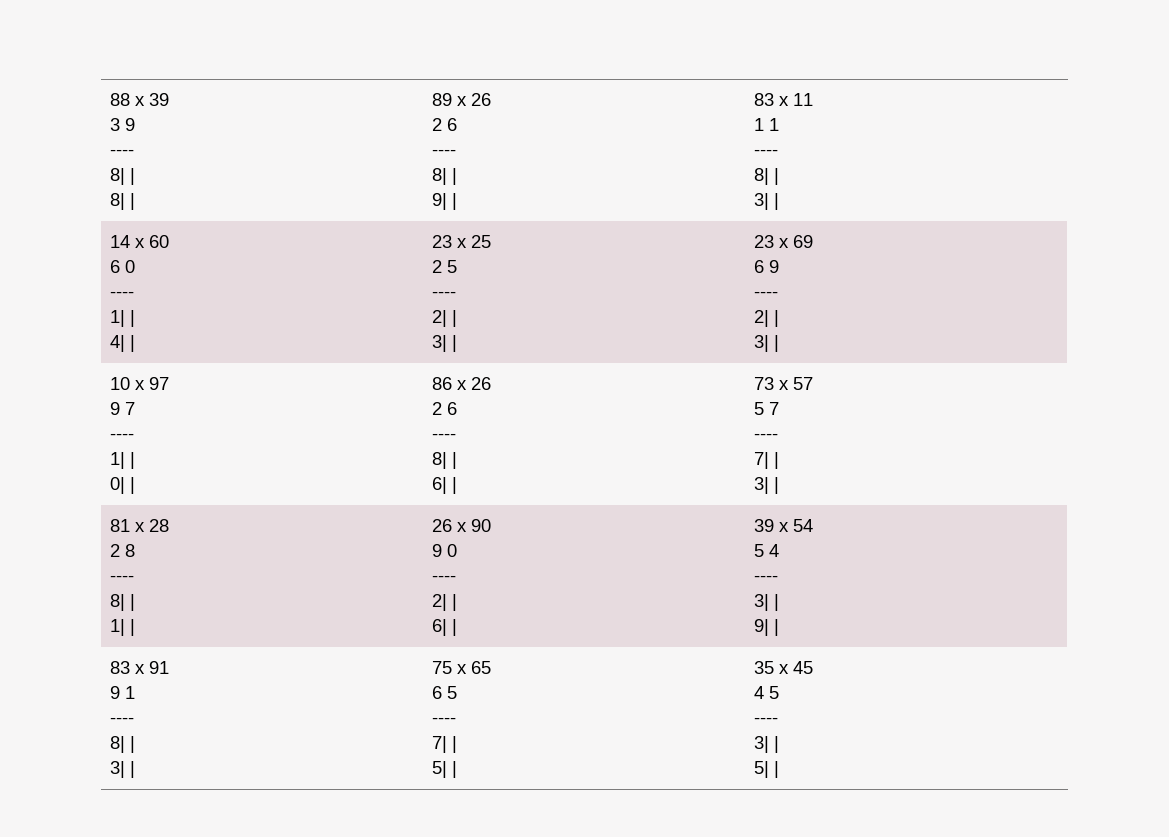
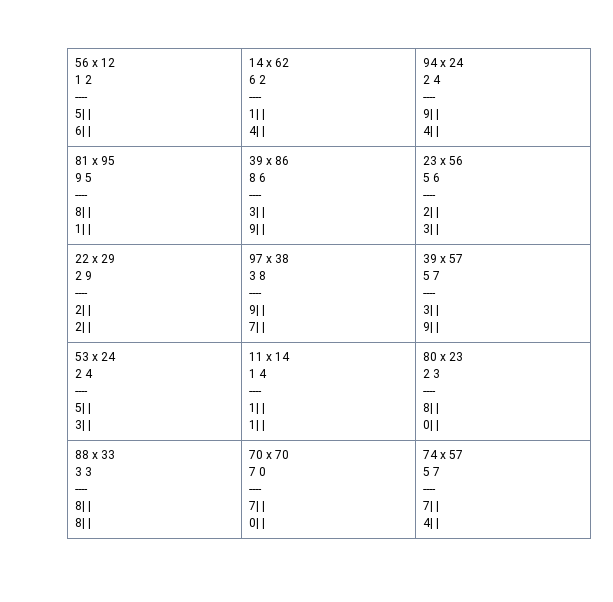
+ 56 x 12
+ 1 2
+ ----
+ 5| |
+ 6| | | 14 x 62
+ 6 2
+ ----
+ 1| |
+ 4| | | 94 x 24
+ 2 4
+ ----
+ 9| |
+ 4| |
+ 81 x 95
+ 9 5
+ ----
+ 8| |
+ 1| | | 39 x 86
+ 8 6
+ ----
+ 3| |
+ 9| | | 23 x 56
+ 5 6
+ ----
+ 2| |
+ 3| |
+ 22 x 29
+ 2 9
+ ----
+ 2| |
+ 2| | | 97 x 38
+ 3 8
+ ----
+ 9| |
+ 7| | | 39 x 57
+ 5 7
+ ----
+ 3| |
+ 9| |
+ 53 x 24
+ 2 4
+ ----
+ 5| |
+ 3| | | 11 x 14
+ 1 4
+ ----
+ 1| |
+ 1| | | 80 x 23
+ 2 3
+ ----
+ 8| |
+ 0| |
- 88 x 39
- 3 9
+ 88 x 33
+ 3 3
  ----
  8| |
- 8| | | 89 x 26
- 2 6
+ 8| | | 70 x 70
+ 7 0
  ----
- 8| |
- 9| | | 83 x 11
- 1 1
- ----
- 8| |
- 3| |
- 14 x 60
- 6 0
- ----
- 1| |
- 4| | | 23 x 25
- 2 5
- ----
- 2| |
- 3| | | 23 x 69
- 6 9
- ----
- 2| |
- 3| |
- 10 x 97
- 9 7
- ----
- 1| |
- 0| | | 86 x 26
- 2 6
- ----
- 8| |
- 6| | | 73 x 57
+ 7| |
+ 0| | | 74 x 57
  5 7
  ----
  7| |
- 3| |
- 81 x 28
- 2 8
- ----
- 8| |
- 1| | | 26 x 90
- 9 0
- ----
- 2| |
- 6| | | 39 x 54
- 5 4
- ----
- 3| |
- 9| |
- 83 x 91
- 9 1
- ----
- 8| |
- 3| | | 75 x 65
- 6 5
- ----
- 7| |
- 5| | | 35 x 45
- 4 5
- ----
- 3| |
- 5| |
+ 4| |

